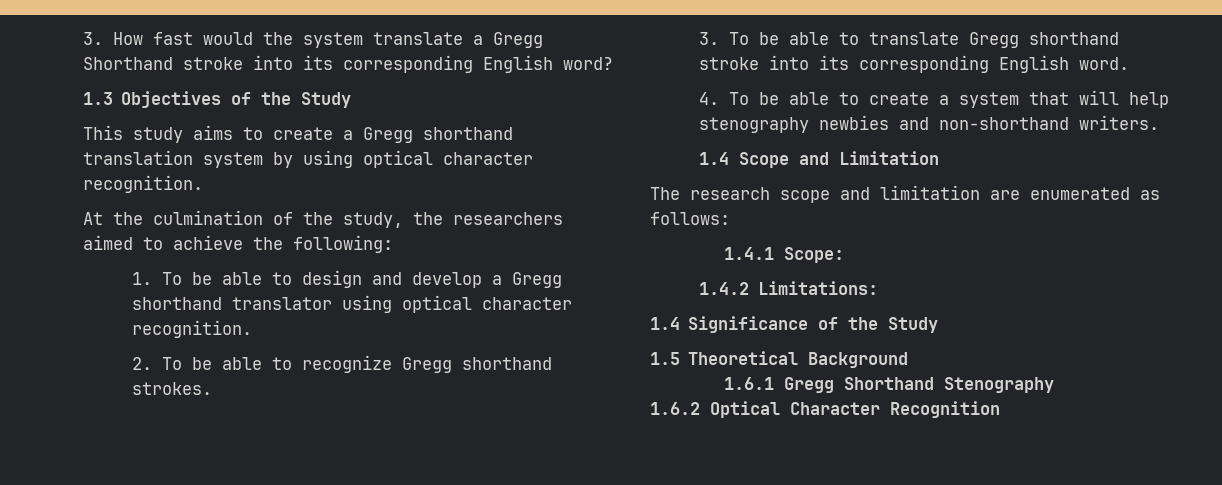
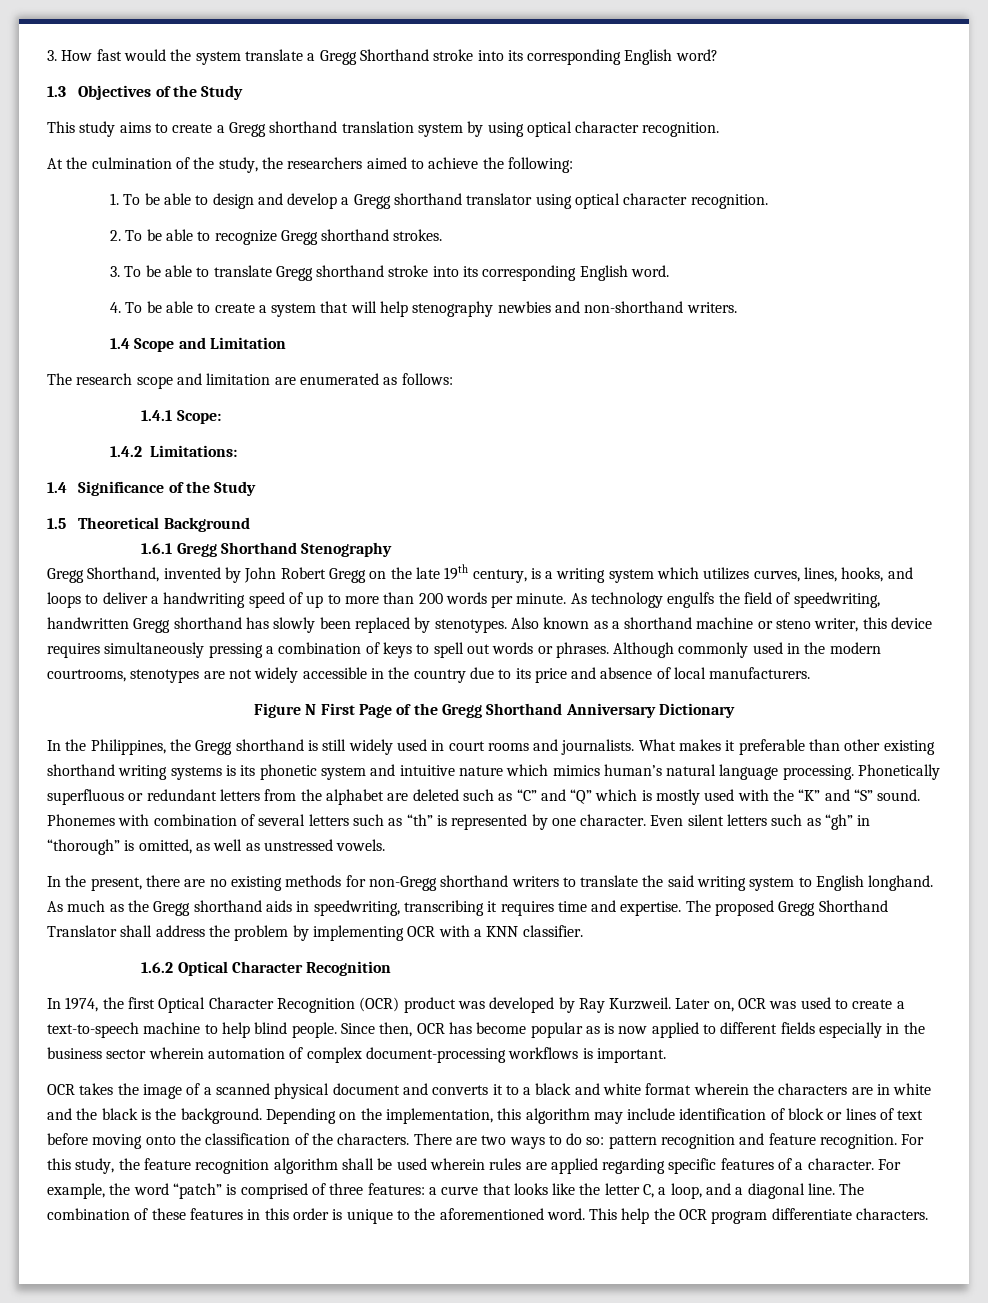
+ Gregg Shorthand, invented by John Robert Gregg on the late 19th century, is a writing system which utilizes curves, lines, hooks, and loops to deliver a handwriting speed of up to more than 200 words per minute. As technology engulfs the field of speedwriting, handwritten Gregg shorthand has slowly been replaced by stenotypes. Also known as a shorthand machine or steno writer, this device requires simultaneously pressing a combination of keys to spell out words or phrases. Although commonly used in the modern courtrooms, stenotypes are not widely accessible in the country due to its price and absence of local manufacturers.
+ Figure N First Page of the Gregg Shorthand Anniversary Dictionary
+ In the Philippines, the Gregg shorthand is still widely used in court rooms and journalists. What makes it preferable than other existing shorthand writing systems is its phonetic system and intuitive nature which mimics human’s natural language processing. Phonetically superfluous or redundant letters from the alphabet are deleted such as “C” and “Q” which is mostly used with the “K” and “S” sound. Phonemes with combination of several letters such as “th” is represented by one character. Even silent letters such as “gh” in “thorough” is omitted, as well as unstressed vowels.
+ In the present, there are no existing methods for non-Gregg shorthand writers to translate the said writing system to English longhand. As much as the Gregg shorthand aids in speedwriting, transcribing it requires time and expertise. The proposed Gregg Shorthand Translator shall address the problem by implementing OCR with a KNN classifier.
  1.6.2 Optical Character Recognition
+ In 1974, the first Optical Character Recognition (OCR) product was developed by Ray Kurzweil. Later on, OCR was used to create a text-to-speech machine to help blind people. Since then, OCR has become popular as is now applied to different fields especially in the business sector wherein automation of complex document-processing workflows is important.
+ OCR takes the image of a scanned physical document and converts it to a black and white format wherein the characters are in white and the black is the background. Depending on the implementation, this algorithm may include identification of block or lines of text before moving onto the classification of the characters. There are two ways to do so: pattern recognition and feature recognition. For this study, the feature recognition algorithm shall be used wherein rules are applied regarding specific features of a character. For example, the word “patch” is comprised of three features: a curve that looks like the letter C, a loop, and a diagonal line. The combination of these features in this order is unique to the aforementioned word. This help the OCR program differentiate characters.

